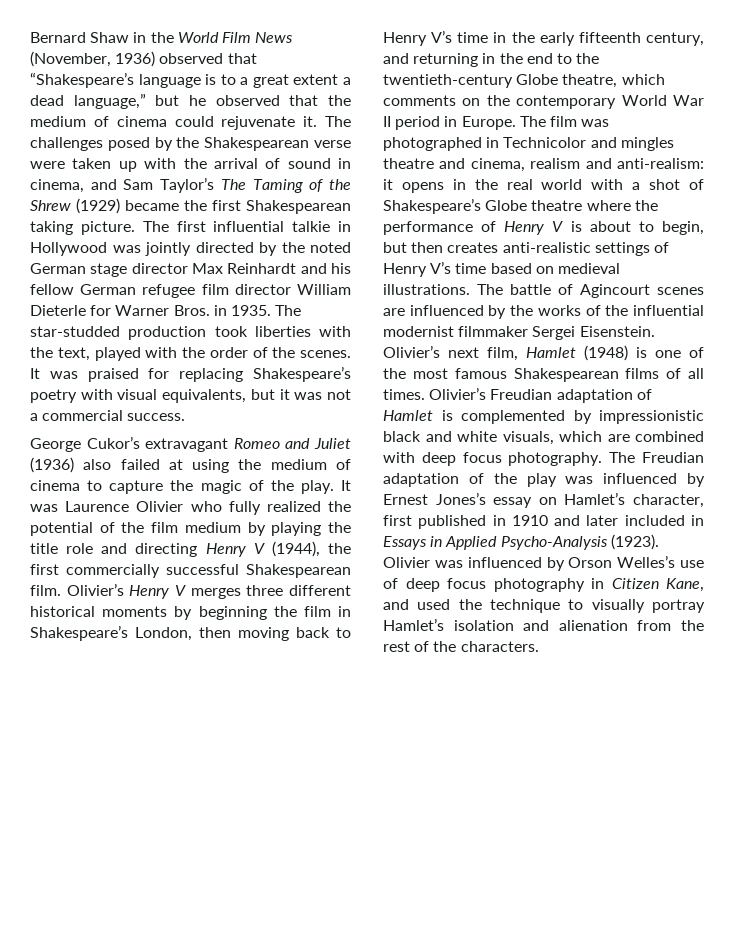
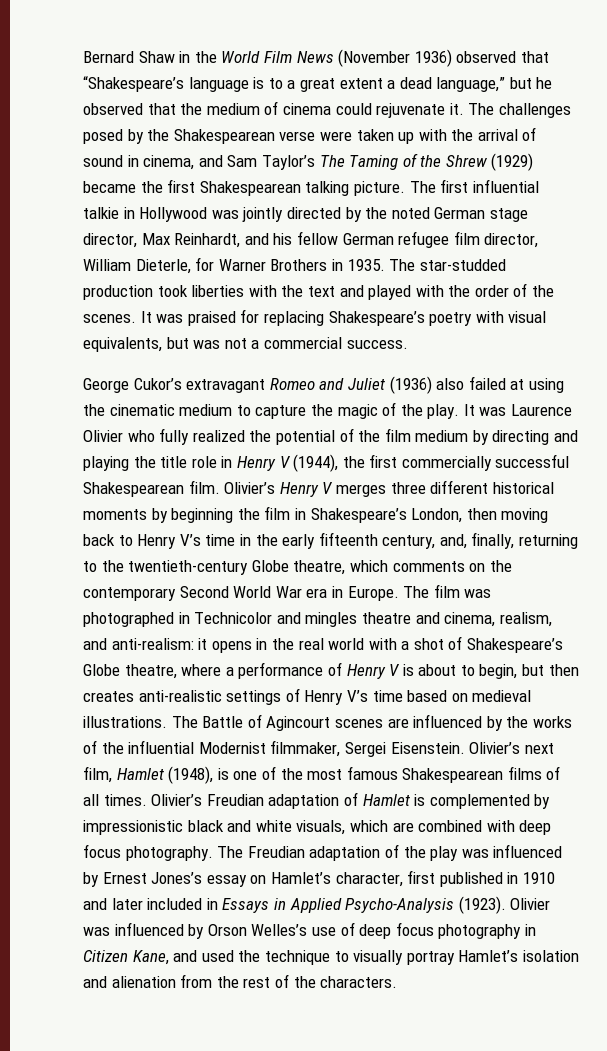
- Bernard Shaw in the World Film News (November, 1936) observed that “Shakespeare’s language is to a great extent a dead language,” but he observed that the medium of cinema could rejuvenate it.
+ Bernard Shaw in the World Film News (November 1936) observed that “Shakespeare’s language is to a great extent a dead language,” but he observed that the medium of cinema could rejuvenate it.
- The challenges posed by the Shakespearean verse were taken up with the arrival of sound in cinema, and Sam Taylor’s The Taming of the Shrew (1929) became the first Shakespearean taking picture.
+ The challenges posed by the Shakespearean verse were taken up with the arrival of sound in cinema, and Sam Taylor’s The Taming of the Shrew (1929) became the first Shakespearean talking picture.
- The first influential talkie in Hollywood was jointly directed by the noted German stage director Max Reinhardt and his fellow German refugee film director William Dieterle for Warner Bros. in 1935.
+ The first influential talkie in Hollywood was jointly directed by the noted German stage director, Max Reinhardt, and his fellow German refugee film director, William Dieterle, for Warner Brothers in 1935.
- The star-studded production took liberties with the text, played with the order of the scenes.
+ The star-studded production took liberties with the text and played with the order of the scenes.
- It was praised for replacing Shakespeare’s poetry with visual equivalents, but it was not a commercial success.
+ It was praised for replacing Shakespeare’s poetry with visual equivalents, but was not a commercial success.
- George Cukor’s extravagant Romeo and Juliet (1936) also failed at using the medium of cinema to capture the magic of the play.
+ George Cukor’s extravagant Romeo and Juliet (1936) also failed at using the cinematic medium to capture the magic of the play.
- It was Laurence Olivier who fully realized the potential of the film medium by playing the title role and directing Henry V (1944), the first commercially successful Shakespearean film.
+ It was Laurence Olivier who fully realized the potential of the film medium by directing and playing the title role in Henry V (1944), the first commercially successful Shakespearean film.
- Olivier’s Henry V merges three different historical moments by beginning the film in Shakespeare’s London, then moving back to Henry V’s time in the early fifteenth century, and returning in the end to the twentieth-century Globe theatre, which comments on the contemporary World War II period in Europe.
+ Olivier’s Henry V merges three different historical moments by beginning the film in Shakespeare’s London, then moving back to Henry V’s time in the early fifteenth century, and, finally, returning to the twentieth-century Globe theatre, which comments on the contemporary Second World War era in Europe.
- The film was photographed in Technicolor and mingles theatre and cinema, realism and anti-realism: it opens in the real world with a shot of Shakespeare’s Globe theatre where the performance of Henry V is about to begin, but then creates anti-realistic settings of Henry V’s time based on medieval illustrations.
+ The film was photographed in Technicolor and mingles theatre and cinema, realism, and anti-realism: it opens in the real world with a shot of Shakespeare’s Globe theatre, where a performance of Henry V is about to begin, but then creates anti-realistic settings of Henry V’s time based on medieval illustrations.
- The battle of Agincourt scenes are influenced by the works of the influential modernist filmmaker Sergei Eisenstein.
+ The Battle of Agincourt scenes are influenced by the works of the influential Modernist filmmaker, Sergei Eisenstein.
- Olivier’s next film, Hamlet (1948) is one of the most famous Shakespearean films of all times.
+ Olivier’s next film, Hamlet (1948), is one of the most famous Shakespearean films of all times.

